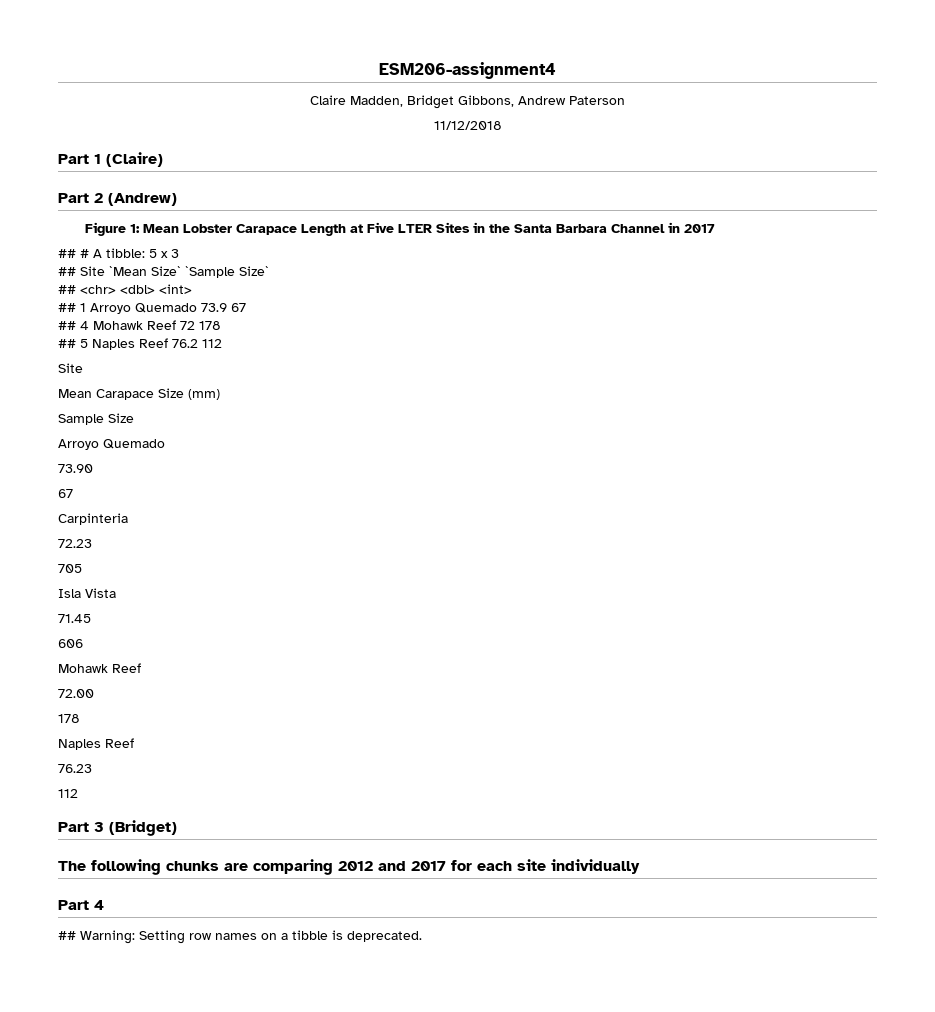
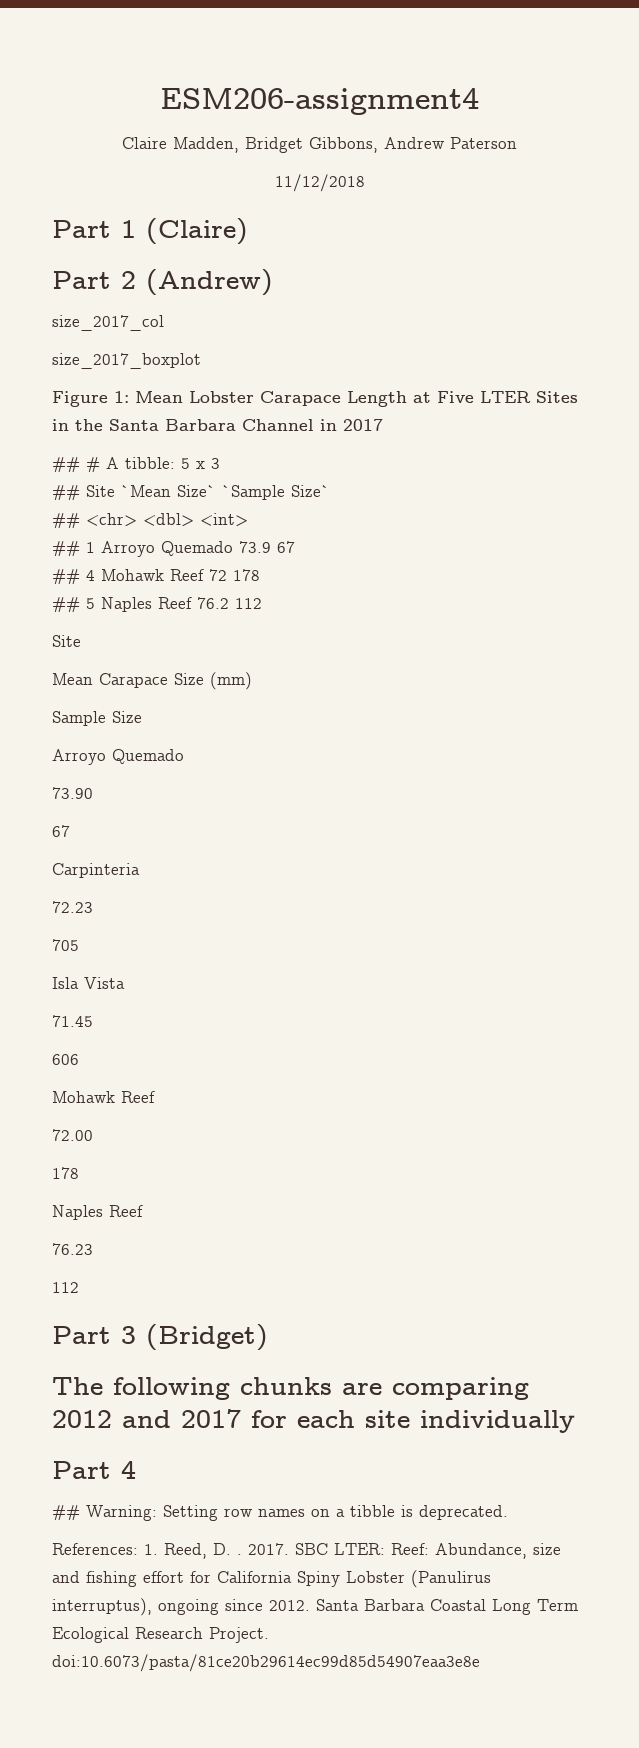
+ size_2017_col
+ size_2017_boxplot
+ References: 1. Reed, D. . 2017. SBC LTER: Reef: Abundance, size and fishing effort for California Spiny Lobster (Panulirus interruptus), ongoing since 2012. Santa Barbara Coastal Long Term Ecological Research Project. doi:10.6073/pasta/81ce20b29614ec99d85d54907eaa3e8e

